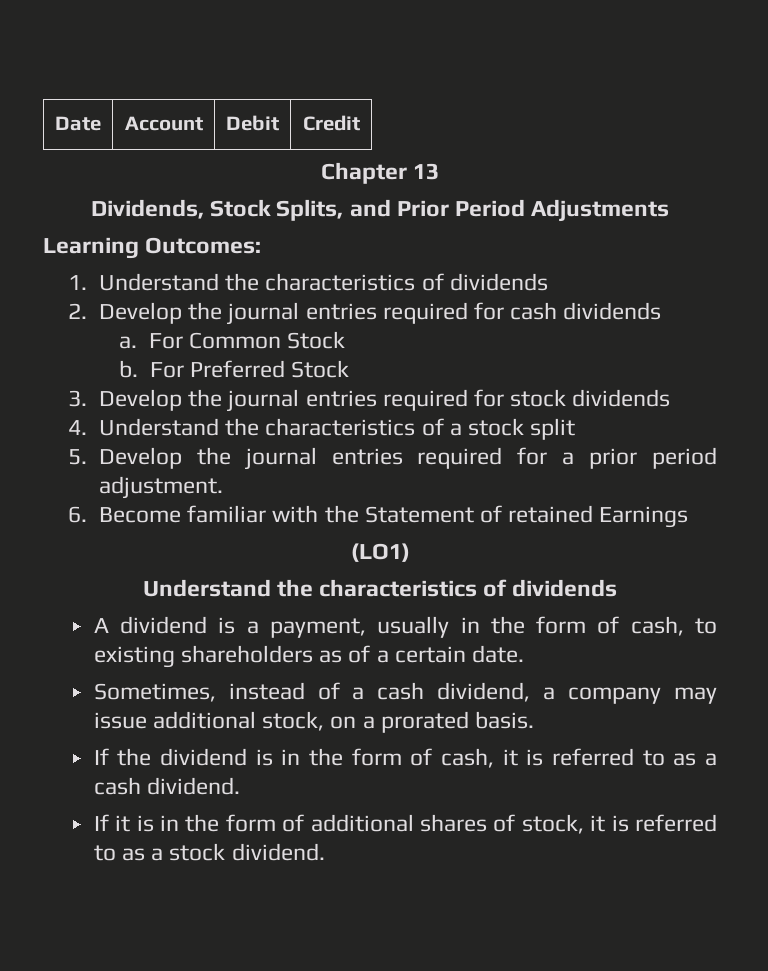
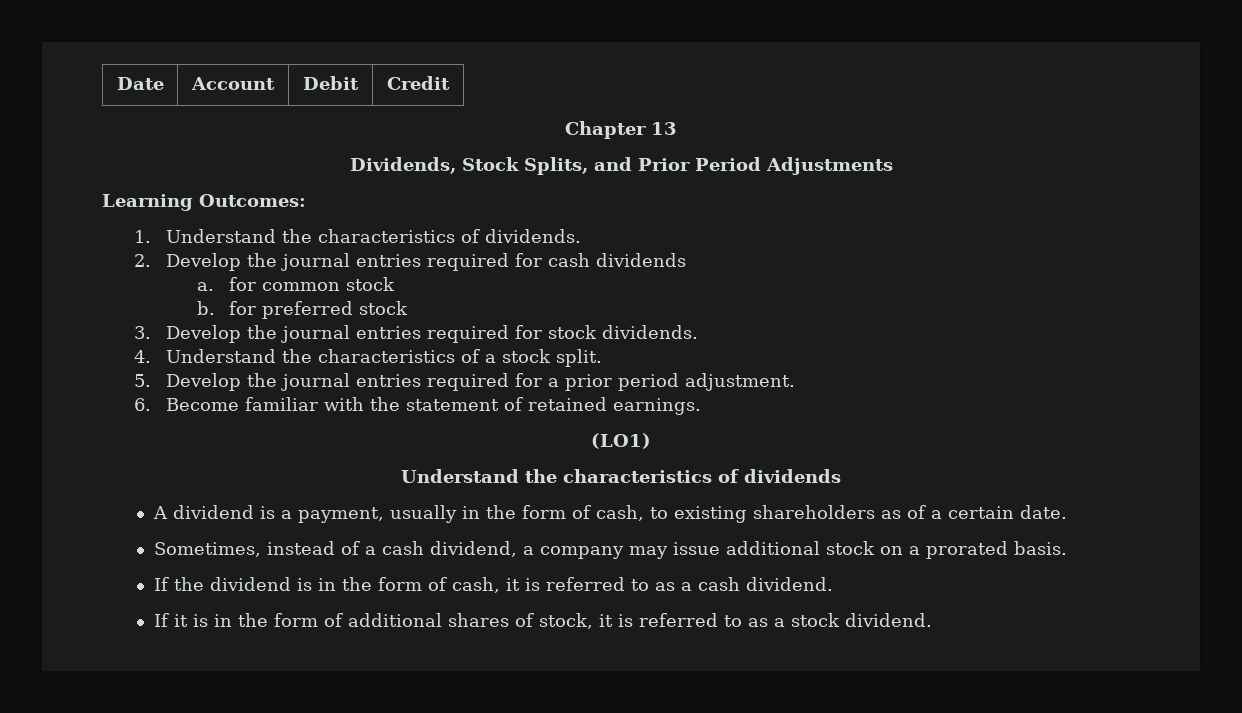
- 1. Understand the characteristics of dividends
+ 1. Understand the characteristics of dividends.
- a. For Common Stock
- b. For Preferred Stock
+ a. for common stock
+ b. for preferred stock
- 3. Develop the journal entries required for stock dividends
+ 3. Develop the journal entries required for stock dividends.
- 4. Understand the characteristics of a stock split
+ 4. Understand the characteristics of a stock split.
- 6. Become familiar with the Statement of retained Earnings
+ 6. Become familiar with the statement of retained earnings.
- Sometimes, instead of a cash dividend, a company may issue additional stock, on a prorated basis.
+ Sometimes, instead of a cash dividend, a company may issue additional stock on a prorated basis.

